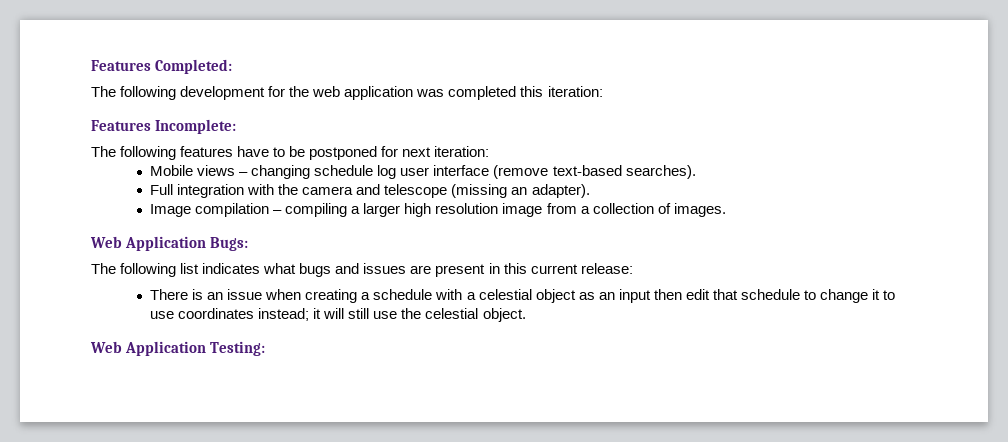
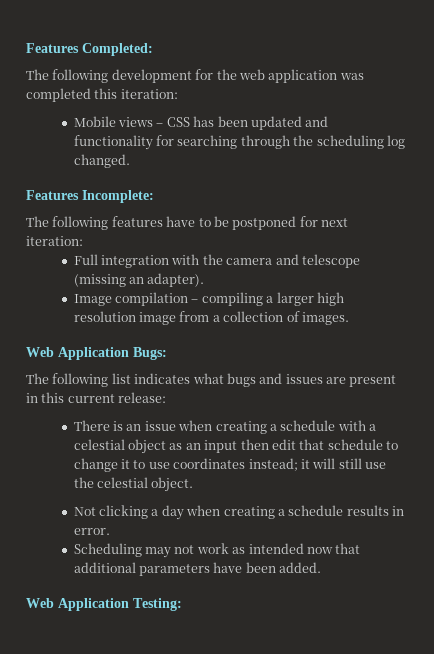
+ Mobile views – CSS has been updated and functionality for searching through the scheduling log changed.
- Mobile views – changing schedule log user interface (remove text-based searches).
+ Not clicking a day when creating a schedule results in error.
+ Scheduling may not work as intended now that additional parameters have been added.

